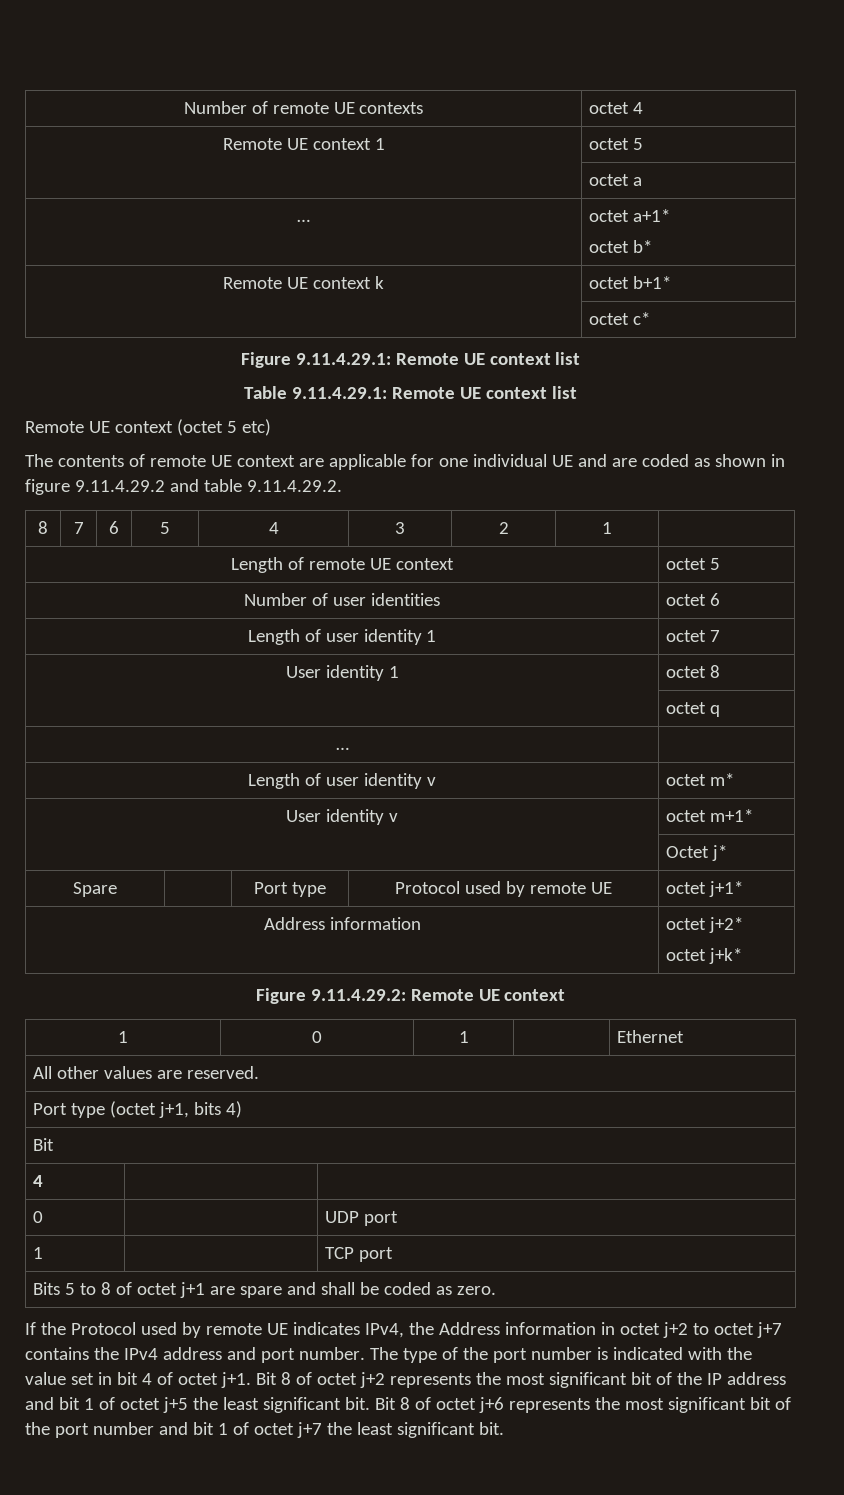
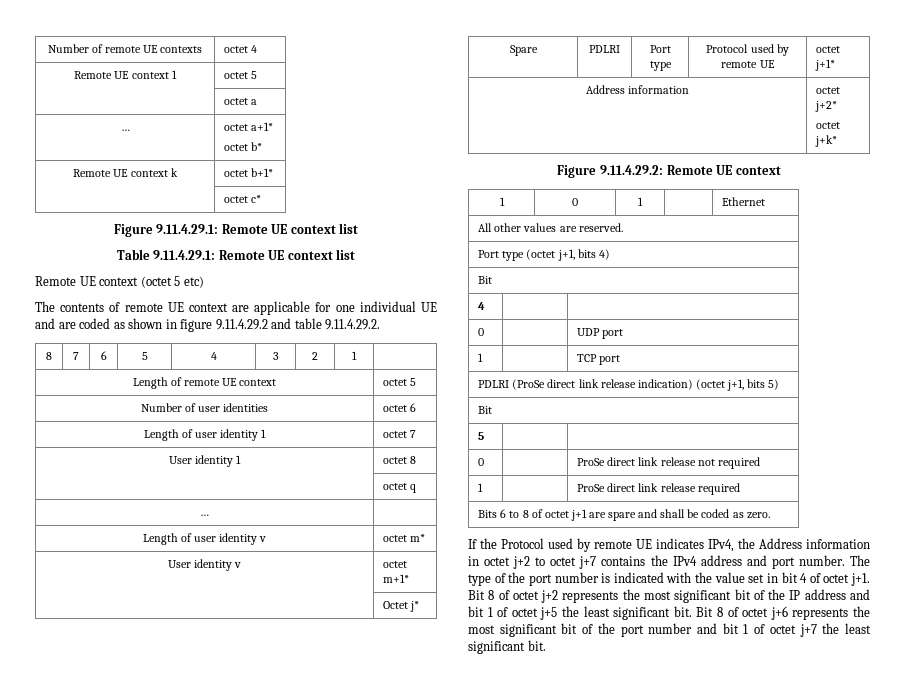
- Spare | | Port type | Protocol used by remote UE | octet j+1*
+ Spare | PDLRI | Port type | Protocol used by remote UE | octet j+1*
+ PDLRI (ProSe direct link release indication) (octet j+1, bits 5)
+ Bit
+ 5 | |
+ 0 | | ProSe direct link release not required
+ 1 | | ProSe direct link release required
- Bits 5 to 8 of octet j+1 are spare and shall be coded as zero.
+ Bits 6 to 8 of octet j+1 are spare and shall be coded as zero.

